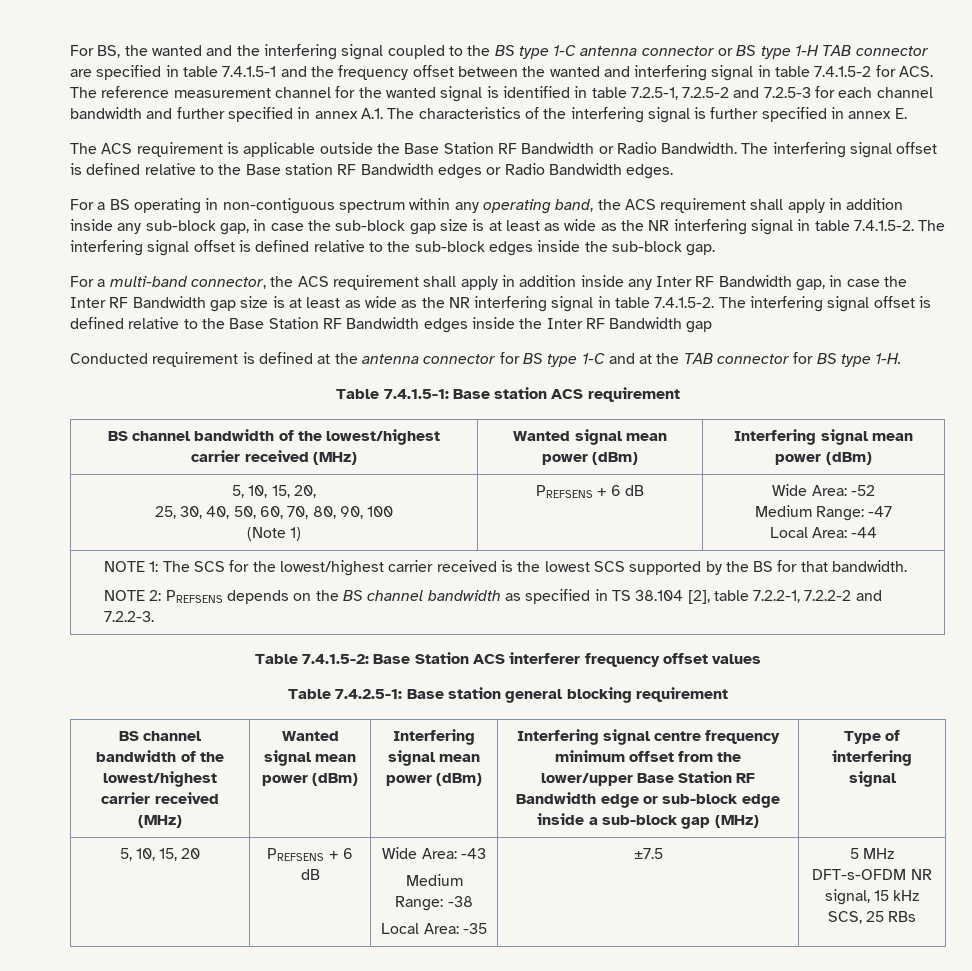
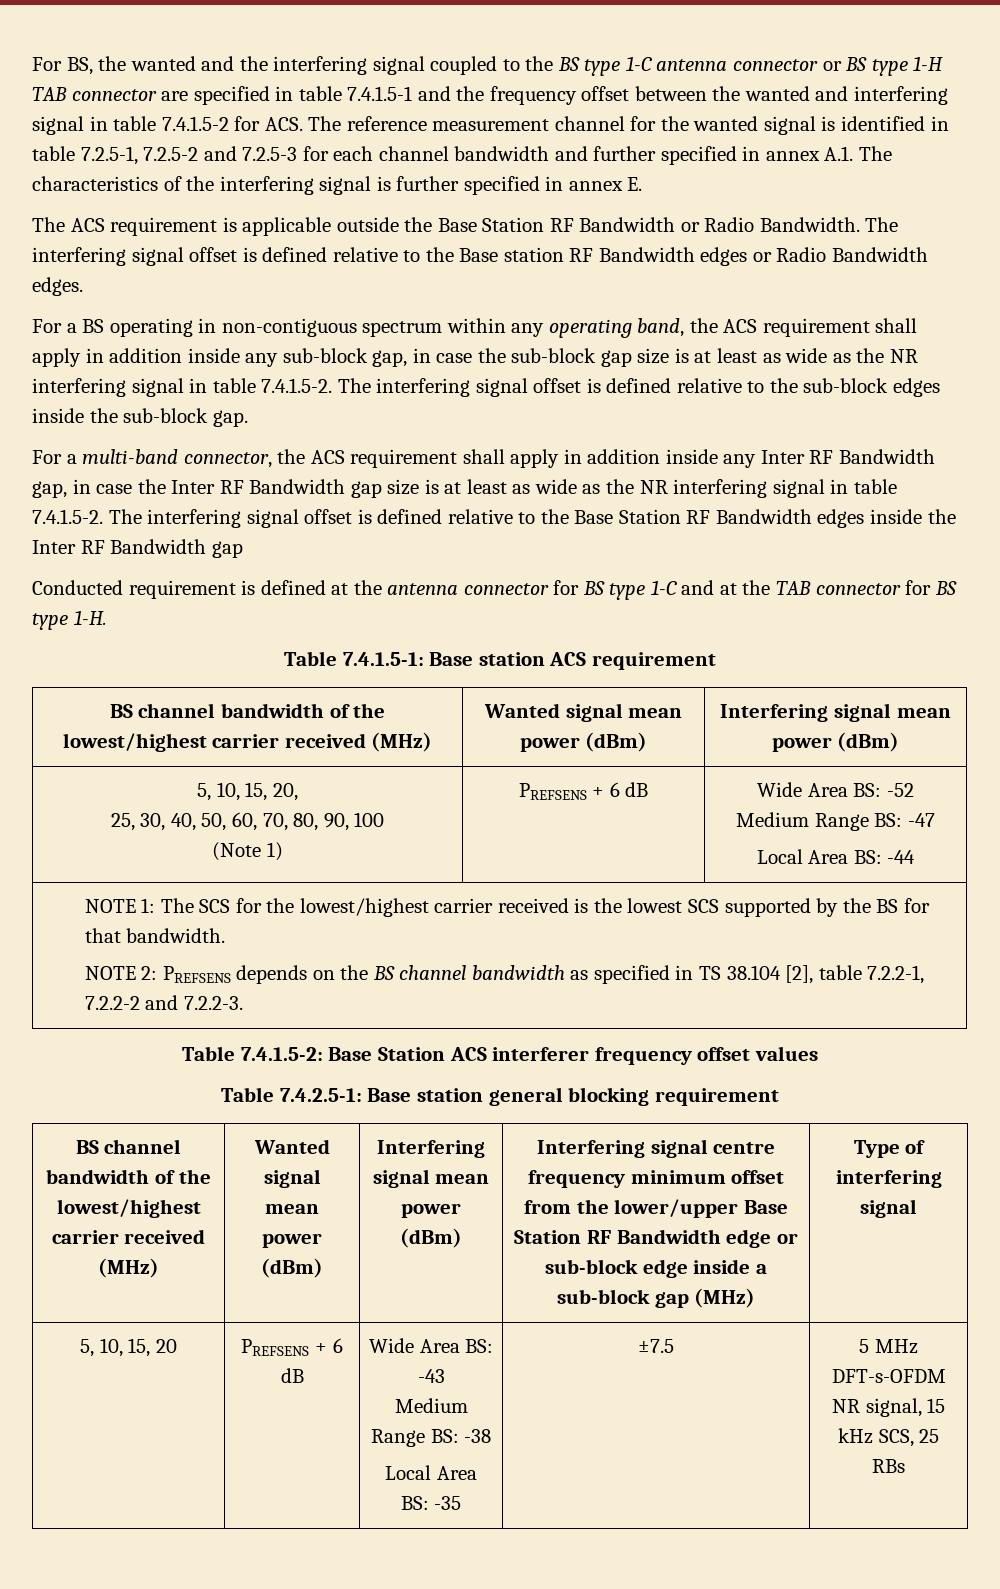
  5, 10, 15, 20,
  25, 30, 40, 50, 60, 70, 80, 90, 100
- (Note 1) | PREFSENS + 6 dB | Wide Area: -52
- Medium Range: -47
- Local Area: -44
+ (Note 1) | PREFSENS + 6 dB | Wide Area BS: -52
+ Medium Range BS: -47
+ Local Area BS: -44
- 5, 10, 15, 20 | PREFSENS + 6 dB | Wide Area: -43
- Medium Range: -38
- Local Area: -35 | ±7.5 | 5 MHz DFT-s-OFDM NR signal, 15 kHz SCS, 25 RBs
+ 5, 10, 15, 20 | PREFSENS + 6 dB | Wide Area BS: -43
+ Medium Range BS: -38
+ Local Area BS: -35 | ±7.5 | 5 MHz DFT-s-OFDM NR signal, 15 kHz SCS, 25 RBs

